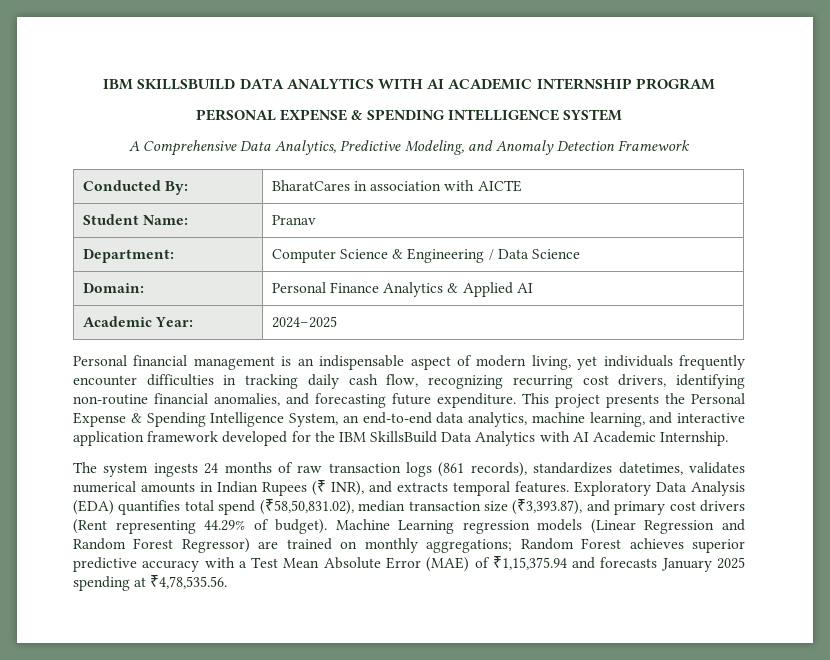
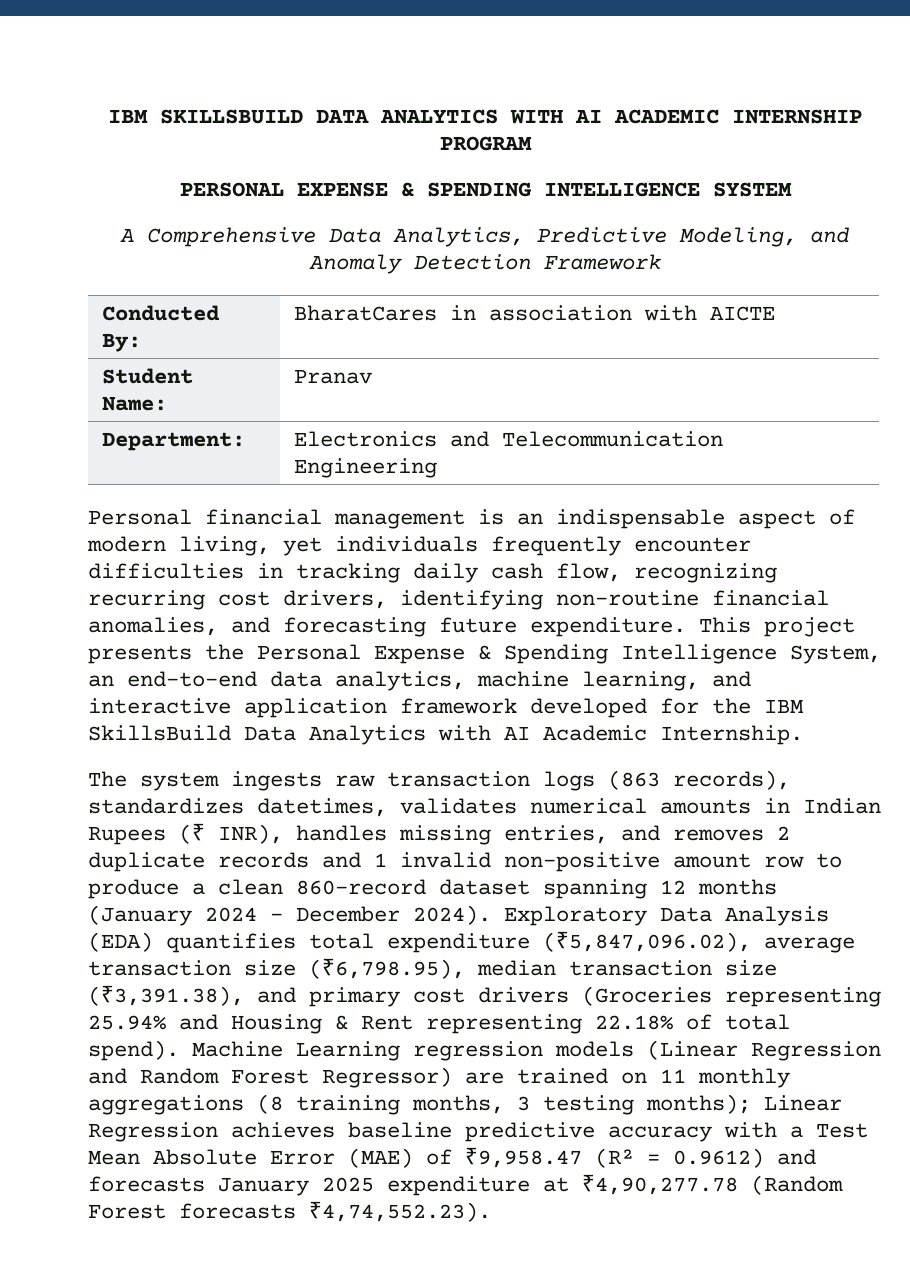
- Department: | Computer Science & Engineering / Data Science
- Domain: | Personal Finance Analytics & Applied AI
- Academic Year: | 2024–2025
+ Department: | Electronics and Telecommunication Engineering
- The system ingests 24 months of raw transaction logs (861 records), standardizes datetimes, validates numerical amounts in Indian Rupees (₹ INR), and extracts temporal features.
+ The system ingests raw transaction logs (863 records), standardizes datetimes, validates numerical amounts in Indian Rupees (₹ INR), handles missing entries, and removes 2 duplicate records and 1 invalid non-positive amount row to produce a clean 860-record dataset spanning 12 months (January 2024 – December 2024).
- Exploratory Data Analysis (EDA) quantifies total spend (₹58,50,831.02), median transaction size (₹3,393.87), and primary cost drivers (Rent representing 44.29% of budget).
+ Exploratory Data Analysis (EDA) quantifies total expenditure (₹5,847,096.02), average transaction size (₹6,798.95), median transaction size (₹3,391.38), and primary cost drivers (Groceries representing 25.94% and Housing & Rent representing 22.18% of total spend).
- Machine Learning regression models (Linear Regression and Random Forest Regressor) are trained on monthly aggregations; Random Forest achieves superior predictive accuracy with a Test Mean Absolute Error (MAE) of ₹1,15,375.94 and forecasts January 2025 spending at ₹4,78,535.56.
+ Machine Learning regression models (Linear Regression and Random Forest Regressor) are trained on 11 monthly aggregations (8 training months, 3 testing months); Linear Regression achieves baseline predictive accuracy with a Test Mean Absolute Error (MAE) of ₹9,958.47 (R² = 0.9612) and forecasts January 2025 expenditure at ₹4,90,277.78 (Random Forest forecasts ₹4,74,552.23).

